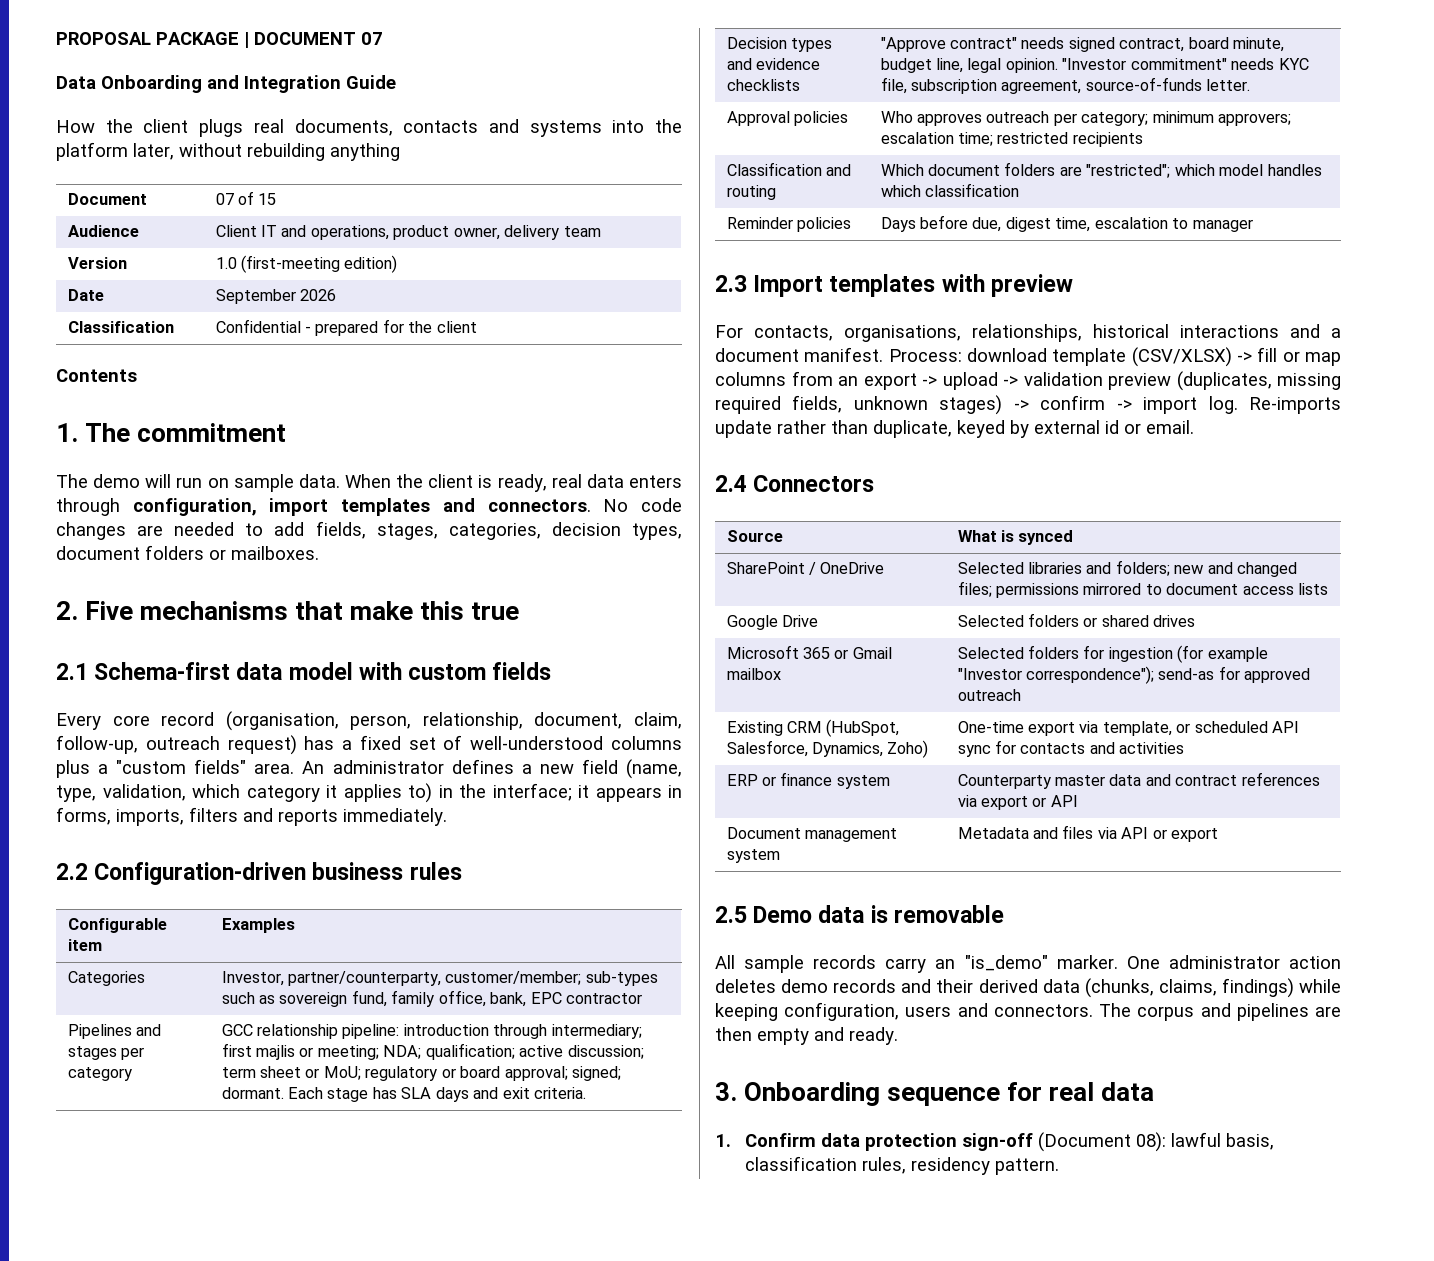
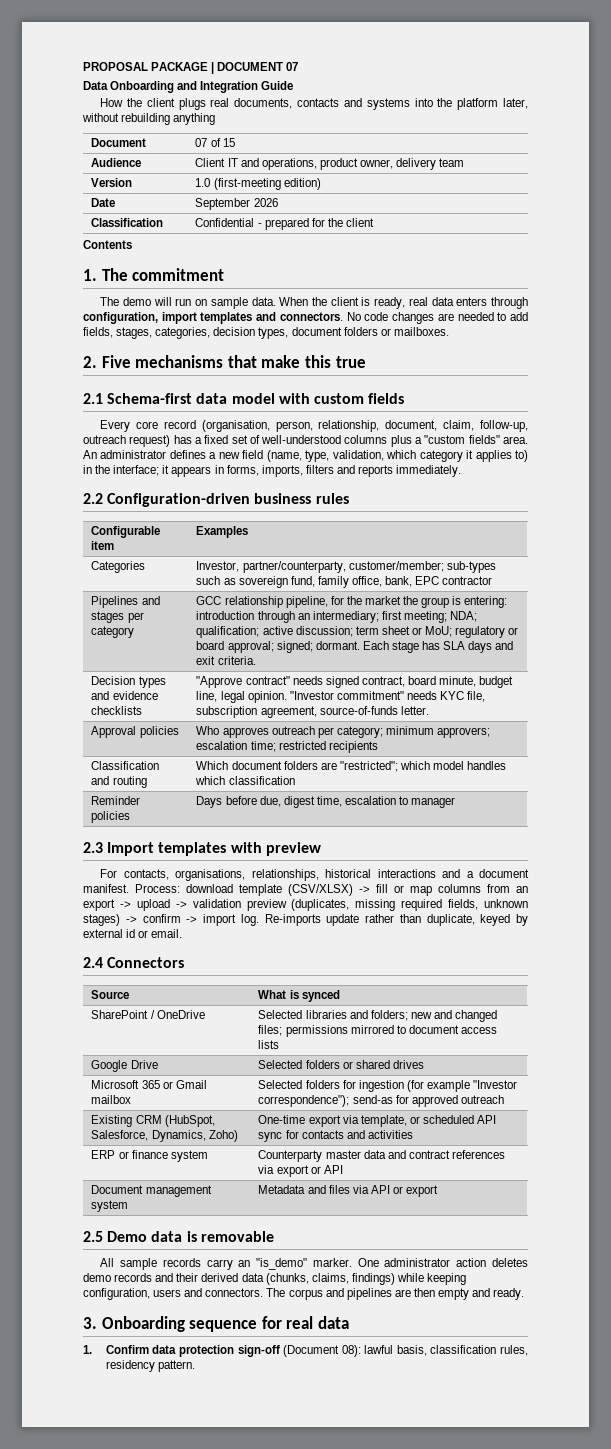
- GCC relationship pipeline: introduction through intermediary; first majlis or meeting; NDA; qualification; active discussion; term sheet or MoU; regulatory or board approval; signed; dormant.
+ GCC relationship pipeline, for the market the group is entering: introduction through an intermediary; first meeting; NDA; qualification; active discussion; term sheet or MoU; regulatory or board approval; signed; dormant.

